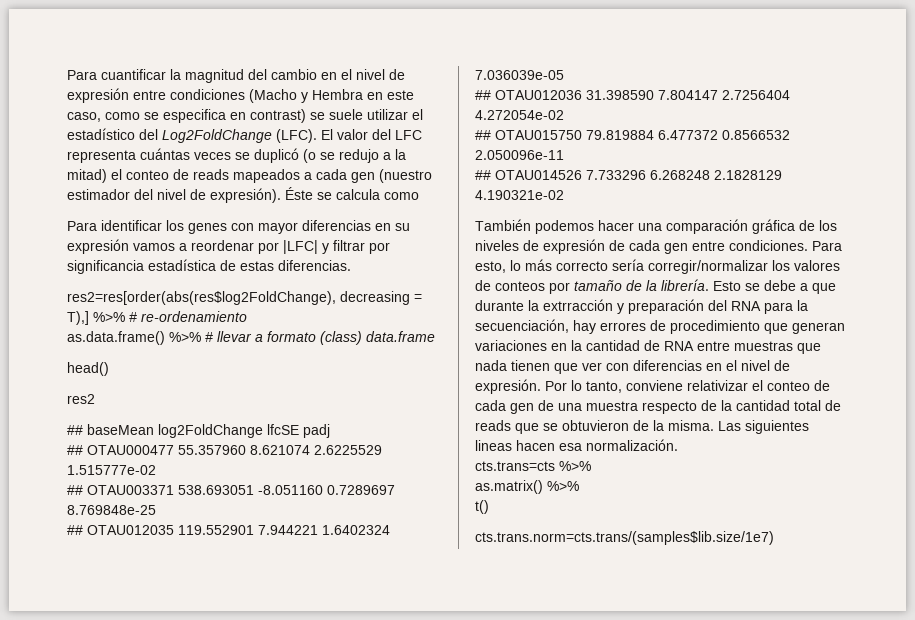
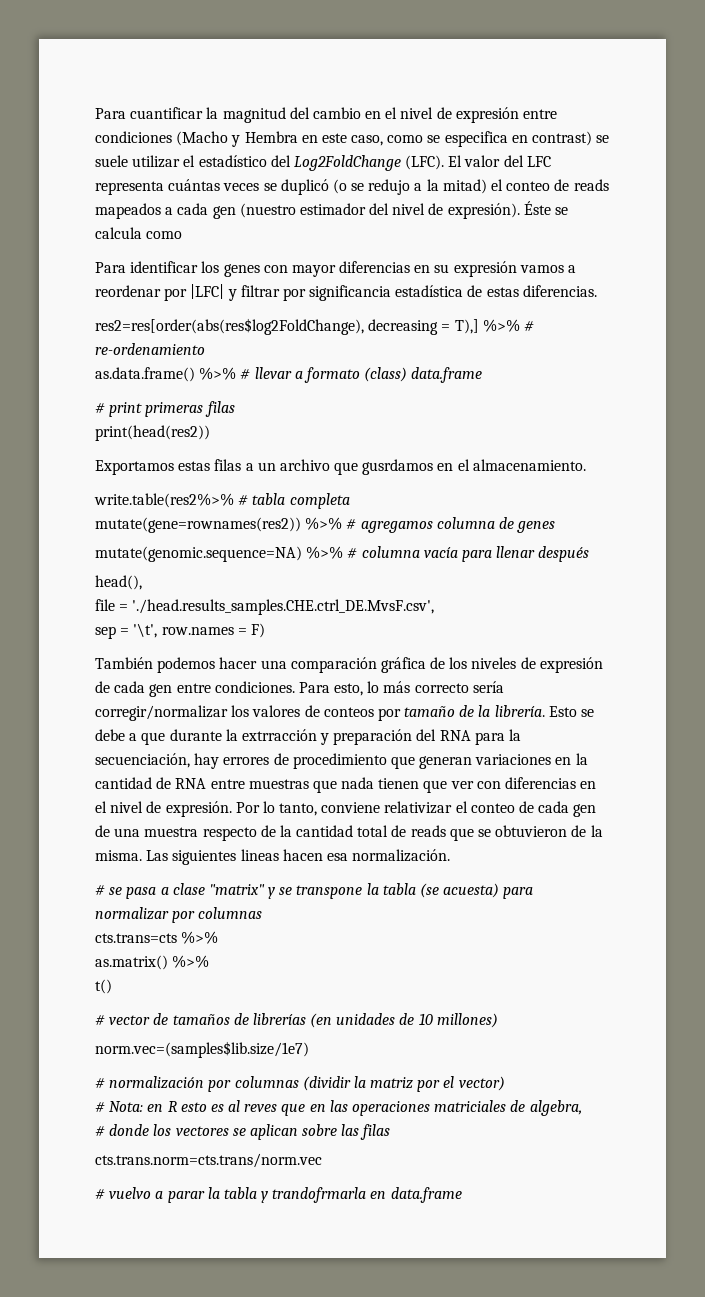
- head()
- res2
- ## baseMean log2FoldChange lfcSE padj
- ## OTAU000477 55.357960 8.621074 2.6225529 1.515777e-02
- ## OTAU003371 538.693051 -8.051160 0.7289697 8.769848e-25
- ## OTAU012035 119.552901 7.944221 1.6402324 7.036039e-05
- ## OTAU012036 31.398590 7.804147 2.7256404 4.272054e-02
- ## OTAU015750 79.819884 6.477372 0.8566532 2.050096e-11
- ## OTAU014526 7.733296 6.268248 2.1828129 4.190321e-02
+ # print primeras filas
+ print(head(res2))
+ Exportamos estas filas a un archivo que gusrdamos en el almacenamiento.
+ write.table(res2%>% # tabla completa
+ mutate(gene=rownames(res2)) %>% # agregamos columna de genes
+ mutate(genomic.sequence=NA) %>% # columna vacía para llenar después
+ head(),
+ file = './head.results_samples.CHE.ctrl_DE.MvsF.csv',
+ sep = '\t', row.names = F)
+ # se pasa a clase "matrix" y se transpone la tabla (se acuesta) para normalizar por columnas
- cts.trans.norm=cts.trans/(samples$lib.size/1e7)
+ # vector de tamaños de librerías (en unidades de 10 millones)
+ norm.vec=(samples$lib.size/1e7)
+ # normalización por columnas (dividir la matriz por el vector)
+ # Nota: en R esto es al reves que en las operaciones matriciales de algebra,
+ # donde los vectores se aplican sobre las filas
+ cts.trans.norm=cts.trans/norm.vec
+ # vuelvo a parar la tabla y trandofrmarla en data.frame

